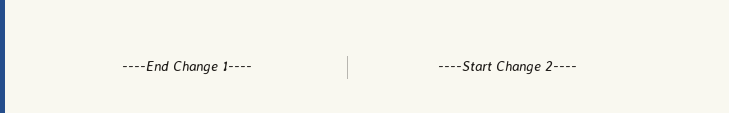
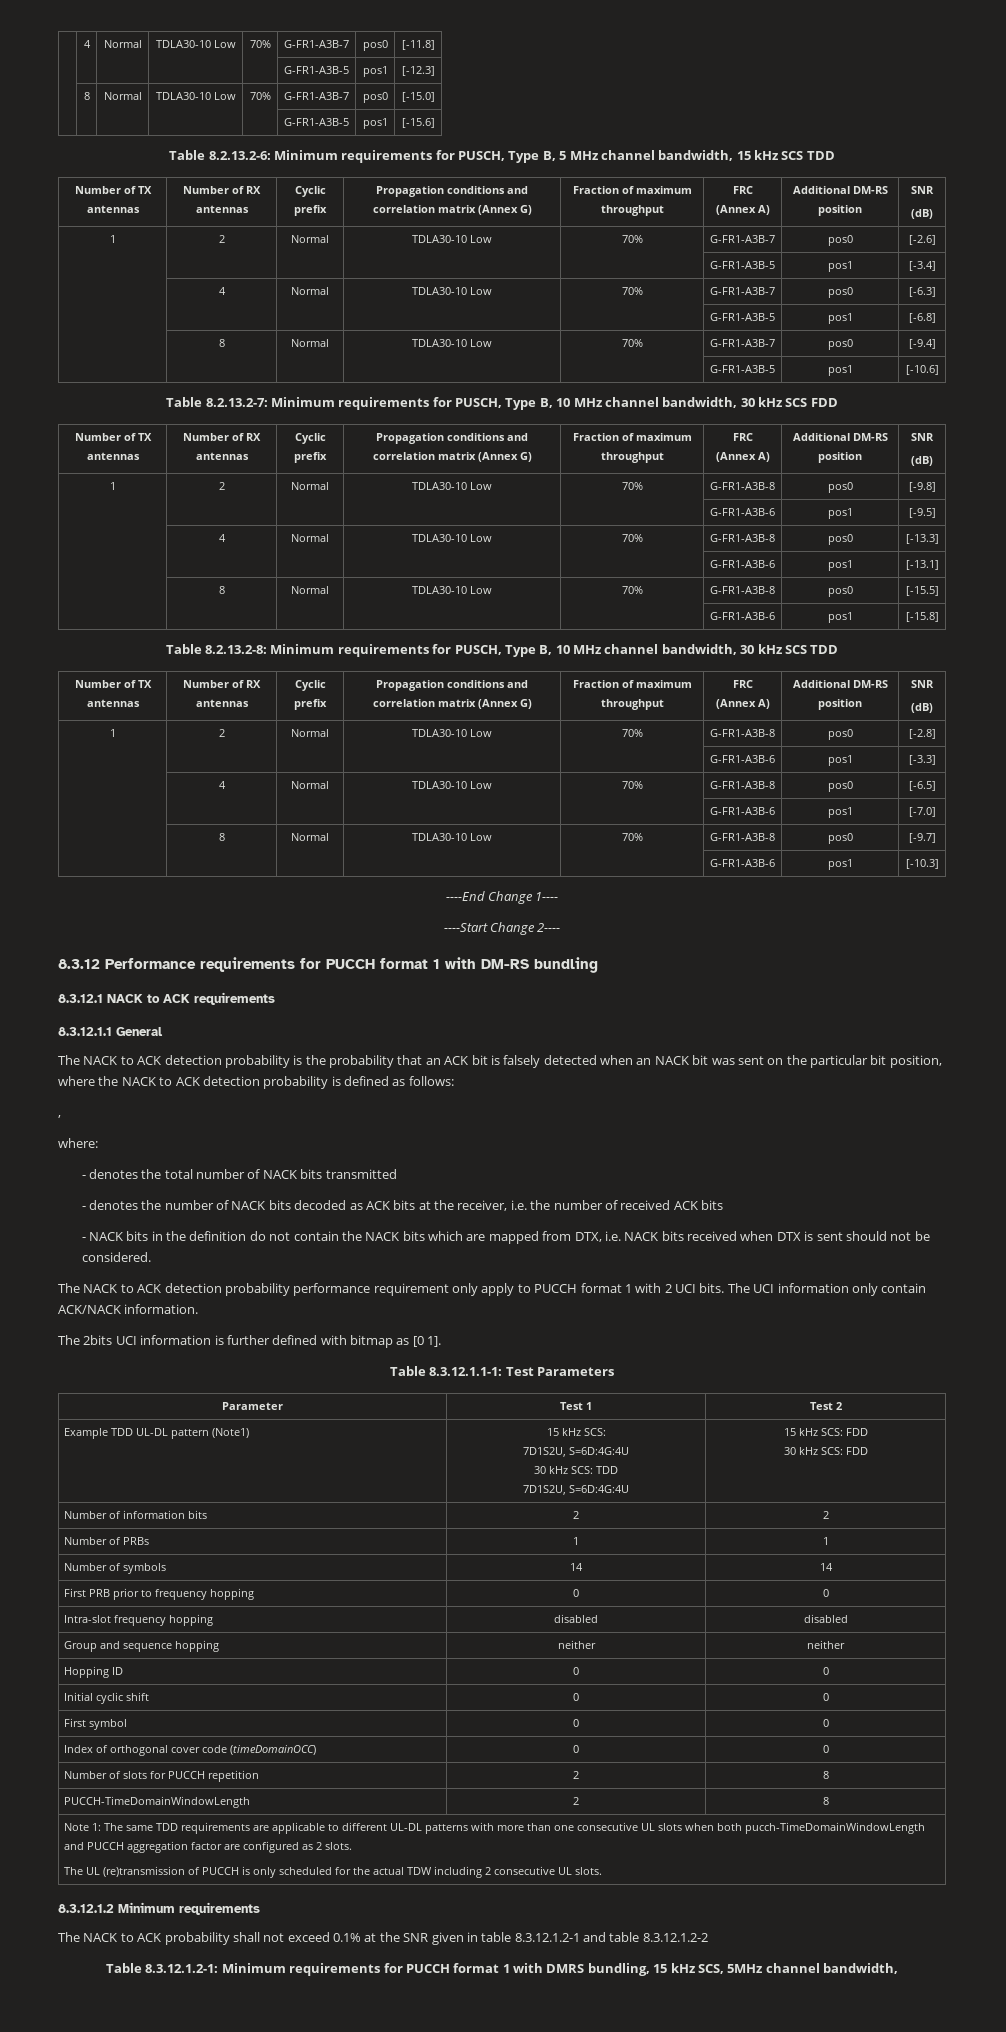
+ | 4 | Normal | TDLA30-10 Low | 70% | G-FR1-A3B-7 | pos0 | [-11.8]
+ | | | | | G-FR1-A3B-5 | pos1 | [-12.3]
+ | 8 | Normal | TDLA30-10 Low | 70% | G-FR1-A3B-7 | pos0 | [-15.0]
+ | | | | | G-FR1-A3B-5 | pos1 | [-15.6]
+ Table 8.2.13.2-6: Minimum requirements for PUSCH, Type B, 5 MHz channel bandwidth, 15 kHz SCS TDD
+ Number of TX antennas | Number of RX antennas | Cyclic prefix | Propagation conditions and correlation matrix (Annex G) | Fraction of maximum throughput | FRC
+ (Annex A) | Additional DM-RS position | SNR
+ (dB)
+ 1 | 2 | Normal | TDLA30-10 Low | 70% | G-FR1-A3B-7 | pos0 | [-2.6]
+ | | | | | G-FR1-A3B-5 | pos1 | [-3.4]
+ | 4 | Normal | TDLA30-10 Low | 70% | G-FR1-A3B-7 | pos0 | [-6.3]
+ | | | | | G-FR1-A3B-5 | pos1 | [-6.8]
+ | 8 | Normal | TDLA30-10 Low | 70% | G-FR1-A3B-7 | pos0 | [-9.4]
+ | | | | | G-FR1-A3B-5 | pos1 | [-10.6]
+ Table 8.2.13.2-7: Minimum requirements for PUSCH, Type B, 10 MHz channel bandwidth, 30 kHz SCS FDD
+ Number of TX antennas | Number of RX antennas | Cyclic prefix | Propagation conditions and correlation matrix (Annex G) | Fraction of maximum throughput | FRC
+ (Annex A) | Additional DM-RS position | SNR
+ (dB)
+ 1 | 2 | Normal | TDLA30-10 Low | 70% | G-FR1-A3B-8 | pos0 | [-9.8]
+ | | | | | G-FR1-A3B-6 | pos1 | [-9.5]
+ | 4 | Normal | TDLA30-10 Low | 70% | G-FR1-A3B-8 | pos0 | [-13.3]
+ | | | | | G-FR1-A3B-6 | pos1 | [-13.1]
+ | 8 | Normal | TDLA30-10 Low | 70% | G-FR1-A3B-8 | pos0 | [-15.5]
+ | | | | | G-FR1-A3B-6 | pos1 | [-15.8]
+ Table 8.2.13.2-8: Minimum requirements for PUSCH, Type B, 10 MHz channel bandwidth, 30 kHz SCS TDD
+ Number of TX antennas | Number of RX antennas | Cyclic prefix | Propagation conditions and correlation matrix (Annex G) | Fraction of maximum throughput | FRC
+ (Annex A) | Additional DM-RS position | SNR
+ (dB)
+ 1 | 2 | Normal | TDLA30-10 Low | 70% | G-FR1-A3B-8 | pos0 | [-2.8]
+ | | | | | G-FR1-A3B-6 | pos1 | [-3.3]
+ | 4 | Normal | TDLA30-10 Low | 70% | G-FR1-A3B-8 | pos0 | [-6.5]
+ | | | | | G-FR1-A3B-6 | pos1 | [-7.0]
+ | 8 | Normal | TDLA30-10 Low | 70% | G-FR1-A3B-8 | pos0 | [-9.7]
+ | | | | | G-FR1-A3B-6 | pos1 | [-10.3]
+ 8.3.12 Performance requirements for PUCCH format 1 with DM-RS bundling
+ 8.3.12.1 NACK to ACK requirements
+ 8.3.12.1.1 General
+ The NACK to ACK detection probability is the probability that an ACK bit is falsely detected when an NACK bit was sent on the particular bit position, where the NACK to ACK detection probability is defined as follows:
+ ,
+ where:
+ - denotes the total number of NACK bits transmitted
+ - denotes the number of NACK bits decoded as ACK bits at the receiver, i.e. the number of received ACK bits
+ - NACK bits in the definition do not contain the NACK bits which are mapped from DTX, i.e. NACK bits received when DTX is sent should not be considered.
+ The NACK to ACK detection probability performance requirement only apply to PUCCH format 1 with 2 UCI bits. The UCI information only contain ACK/NACK information.
+ The 2bits UCI information is further defined with bitmap as [0 1].
+ Table 8.3.12.1.1-1: Test Parameters
+ Parameter | Test 1 | Test 2
+ Example TDD UL-DL pattern (Note1) | 15 kHz SCS:
+ 7D1S2U, S=6D:4G:4U
+ 30 kHz SCS: TDD
+ 7D1S2U, S=6D:4G:4U | 15 kHz SCS: FDD
+ 30 kHz SCS: FDD
+ Number of information bits | 2 | 2
+ Number of PRBs | 1 | 1
+ Number of symbols | 14 | 14
+ First PRB prior to frequency hopping | 0 | 0
+ Intra-slot frequency hopping | disabled | disabled
+ Group and sequence hopping | neither | neither
+ Hopping ID | 0 | 0
+ Initial cyclic shift | 0 | 0
+ First symbol | 0 | 0
+ Index of orthogonal cover code (timeDomainOCC) | 0 | 0
+ Number of slots for PUCCH repetition | 2 | 8
+ PUCCH-TimeDomainWindowLength | 2 | 8
+ Note 1: The same TDD requirements are applicable to different UL-DL patterns with more than one consecutive UL slots when both pucch-TimeDomainWindowLength and PUCCH aggregation factor are configured as 2 slots.
+ The UL (re)transmission of PUCCH is only scheduled for the actual TDW including 2 consecutive UL slots.
+ 8.3.12.1.2 Minimum requirements
+ The NACK to ACK probability shall not exceed 0.1% at the SNR given in table 8.3.12.1.2-1 and table 8.3.12.1.2-2
+ Table 8.3.12.1.2-1: Minimum requirements for PUCCH format 1 with DMRS bundling, 15 kHz SCS, 5MHz channel bandwidth,

